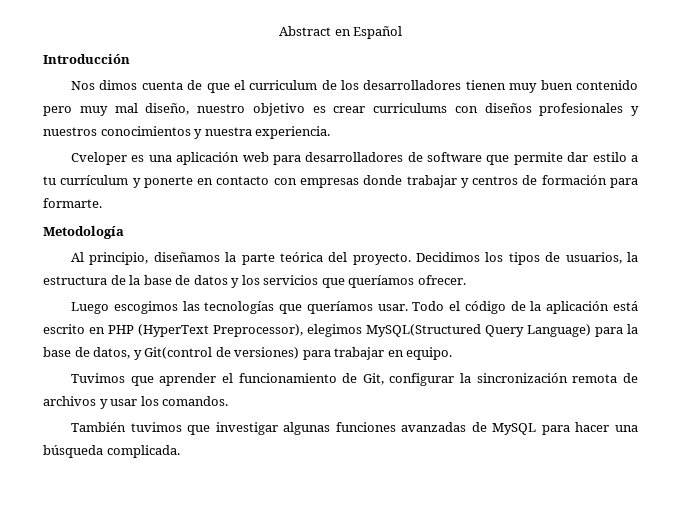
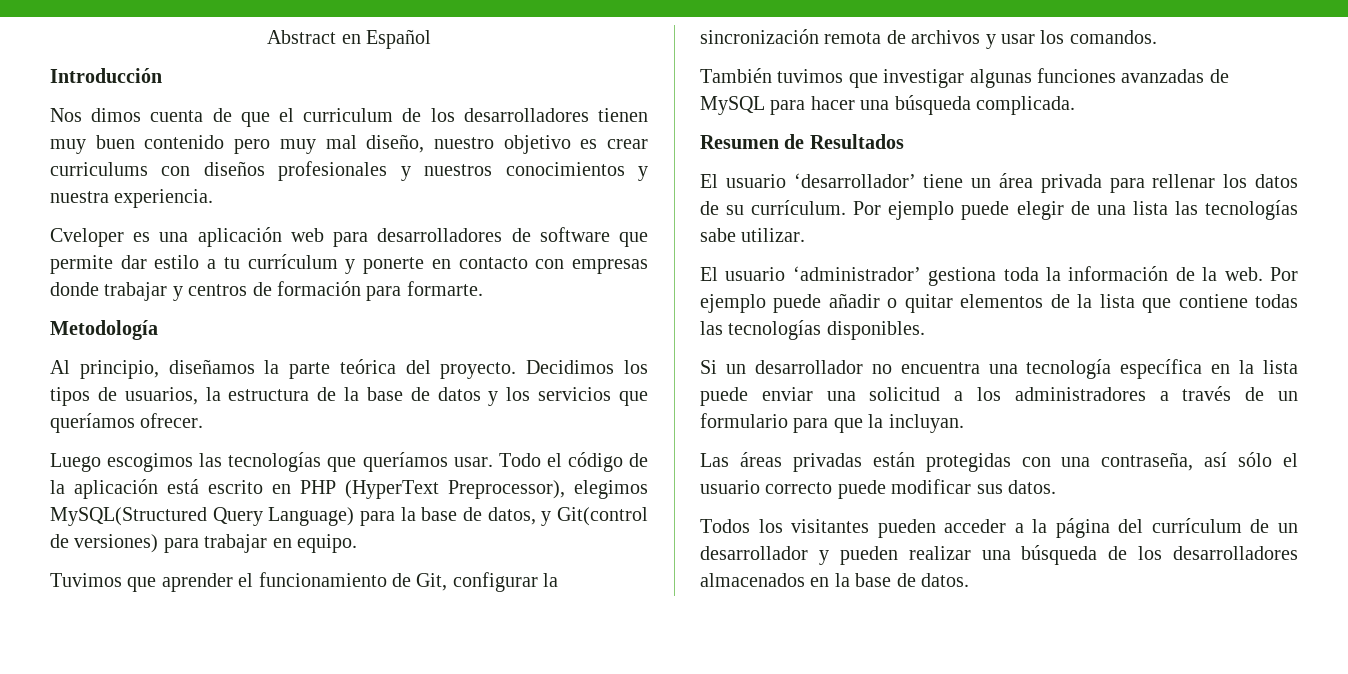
+ Resumen de Resultados
+ El usuario ‘desarrollador’ tiene un área privada para rellenar los datos de su currículum. Por ejemplo puede elegir de una lista las tecnologías sabe utilizar.
+ El usuario ‘administrador’ gestiona toda la información de la web. Por ejemplo puede añadir o quitar elementos de la lista que contiene todas las tecnologías disponibles.
+ Si un desarrollador no encuentra una tecnología específica en la lista puede enviar una solicitud a los administradores a través de un formulario para que la incluyan.
+ Las áreas privadas están protegidas con una contraseña, así sólo el usuario correcto puede modificar sus datos.
+ Todos los visitantes pueden acceder a la página del currículum de un desarrollador y pueden realizar una búsqueda de los desarrolladores almacenados en la base de datos.

